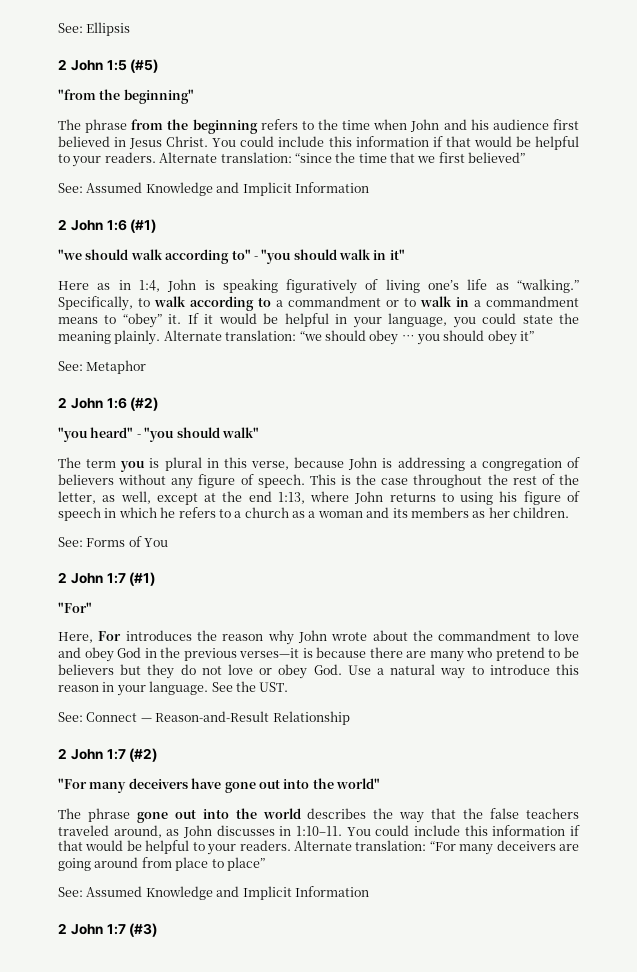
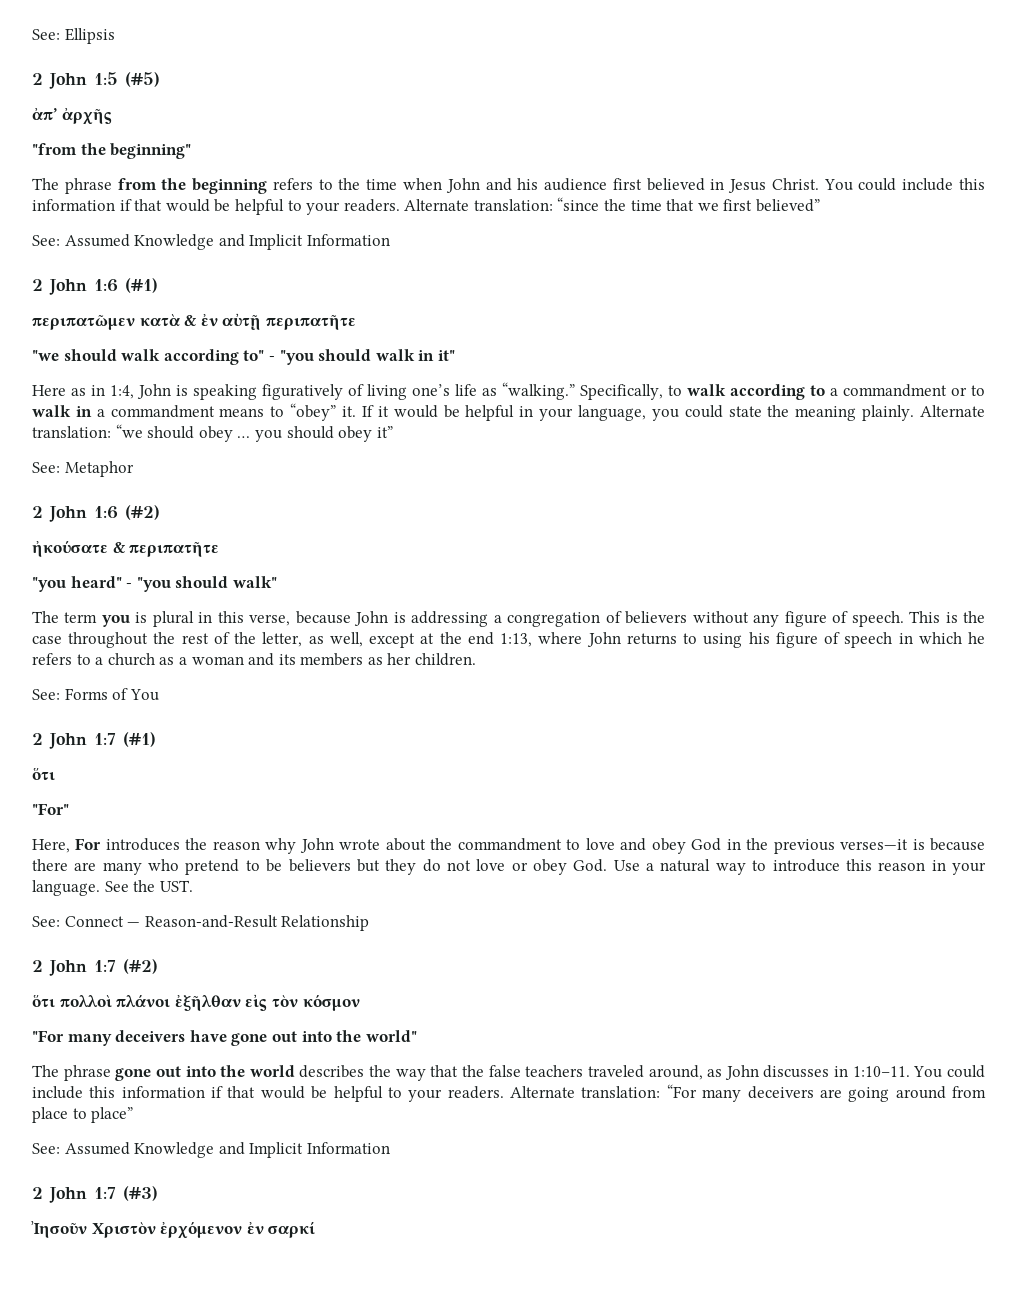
+ ἀπ’ ἀρχῆς
+ περιπατῶμεν κατὰ & ἐν αὐτῇ περιπατῆτε
+ ἠκούσατε & περιπατῆτε
  2 John 1:7 (#1)
+ ὅτι
+ ὅτι πολλοὶ πλάνοι ἐξῆλθαν εἰς τὸν κόσμον
+ Ἰησοῦν Χριστὸν ἐρχόμενον ἐν σαρκί

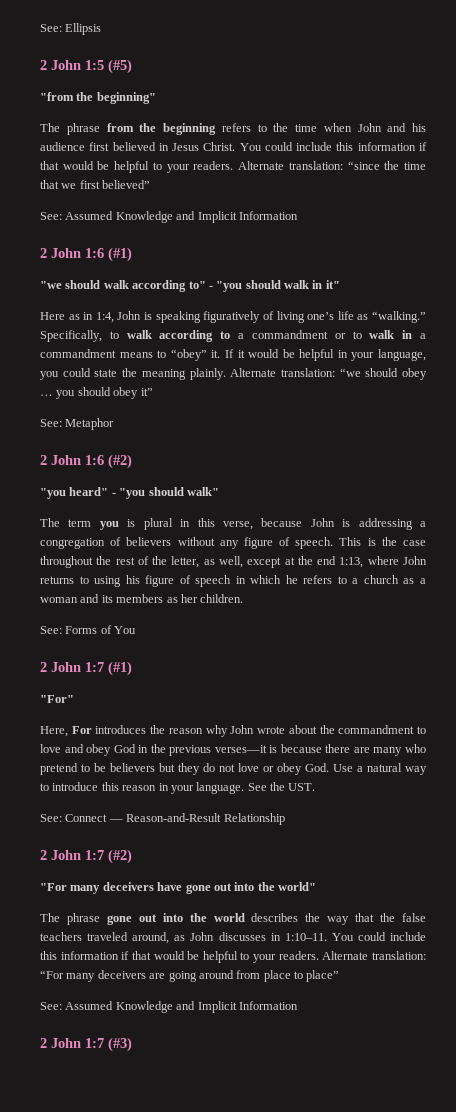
- ἀπ’ ἀρχῆς
- περιπατῶμεν κατὰ & ἐν αὐτῇ περιπατῆτε
- ἠκούσατε & περιπατῆτε
  2 John 1:7 (#1)
- ὅτι
- ὅτι πολλοὶ πλάνοι ἐξῆλθαν εἰς τὸν κόσμον
- Ἰησοῦν Χριστὸν ἐρχόμενον ἐν σαρκί

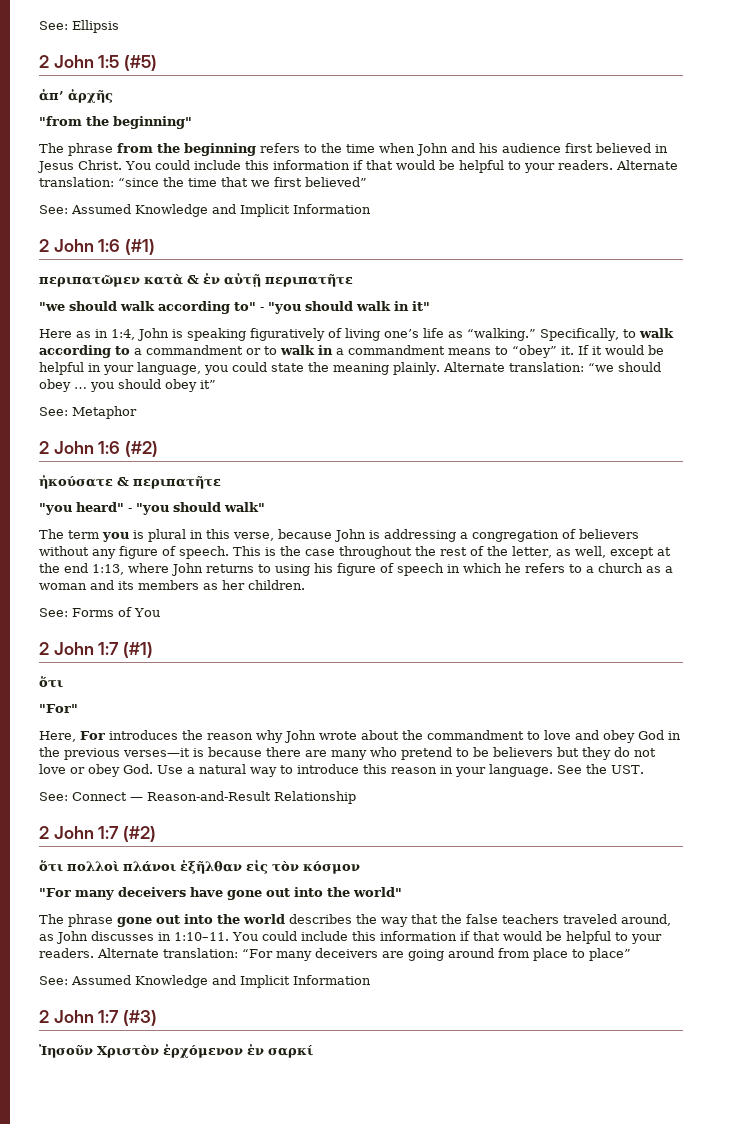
+ ἀπ’ ἀρχῆς
+ περιπατῶμεν κατὰ & ἐν αὐτῇ περιπατῆτε
+ ἠκούσατε & περιπατῆτε
  2 John 1:7 (#1)
+ ὅτι
+ ὅτι πολλοὶ πλάνοι ἐξῆλθαν εἰς τὸν κόσμον
+ Ἰησοῦν Χριστὸν ἐρχόμενον ἐν σαρκί

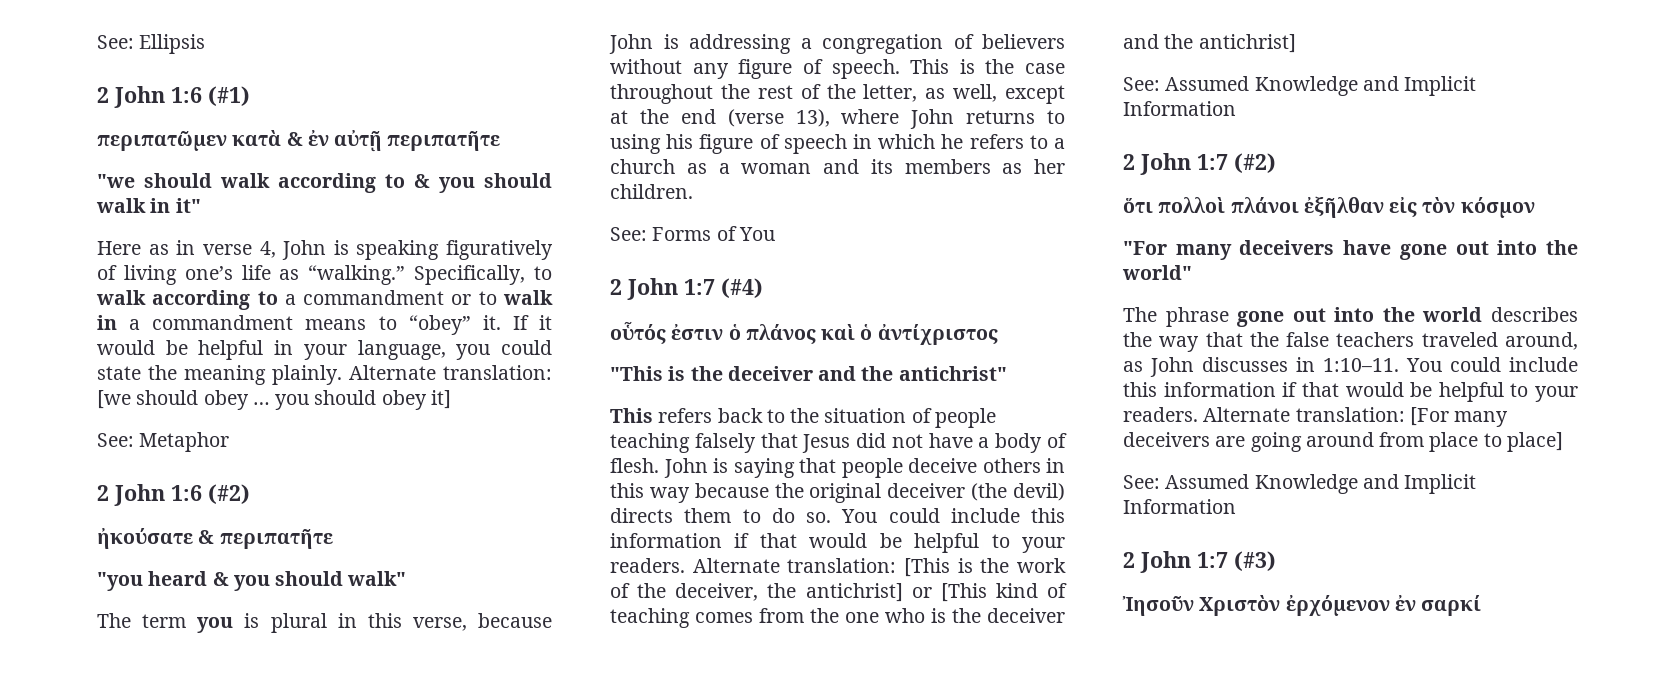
- 2 John 1:5 (#5)
- ἀπ’ ἀρχῆς
- "from the beginning"
- The phrase from the beginning refers to the time when John and his audience first believed in Jesus Christ. You could include this information if that would be helpful to your readers. Alternate translation: “since the time that we first believed”
- See: Assumed Knowledge and Implicit Information
- "we should walk according to" - "you should walk in it"
+ "we should walk according to & you should walk in it"
- Here as in 1:4, John is speaking figuratively of living one’s life as “walking.”
+ Here as in verse 4, John is speaking figuratively of living one’s life as “walking.”
- Alternate translation: “we should obey … you should obey it”
+ Alternate translation: [we should obey … you should obey it]
- "you heard" - "you should walk"
+ "you heard & you should walk"
- This is the case throughout the rest of the letter, as well, except at the end 1:13, where John returns to using his figure of speech in which he refers to a church as a woman and its members as her children.
+ This is the case throughout the rest of the letter, as well, except at the end (verse 13), where John returns to using his figure of speech in which he refers to a church as a woman and its members as her children.
- 2 John 1:7 (#1)
- ὅτι
- "For"
- Here, For introduces the reason why John wrote about the commandment to love and obey God in the previous verses—it is because there are many who pretend to be believers but they do not love or obey God. Use a natural way to introduce this reason in your language. See the UST.
- See: Connect — Reason-and-Result Relationship
+ 2 John 1:7 (#4)
+ οὗτός ἐστιν ὁ πλάνος καὶ ὁ ἀντίχριστος
+ "This is the deceiver and the antichrist"
+ This refers back to the situation of people teaching falsely that Jesus did not have a body of flesh. John is saying that people deceive others in this way because the original deceiver (the devil) directs them to do so. You could include this information if that would be helpful to your readers. Alternate translation: [This is the work of the deceiver, the antichrist] or [This kind of teaching comes from the one who is the deceiver and the antichrist]
+ See: Assumed Knowledge and Implicit Information
- Alternate translation: “For many deceivers are going around from place to place”
+ Alternate translation: [For many deceivers are going around from place to place]

